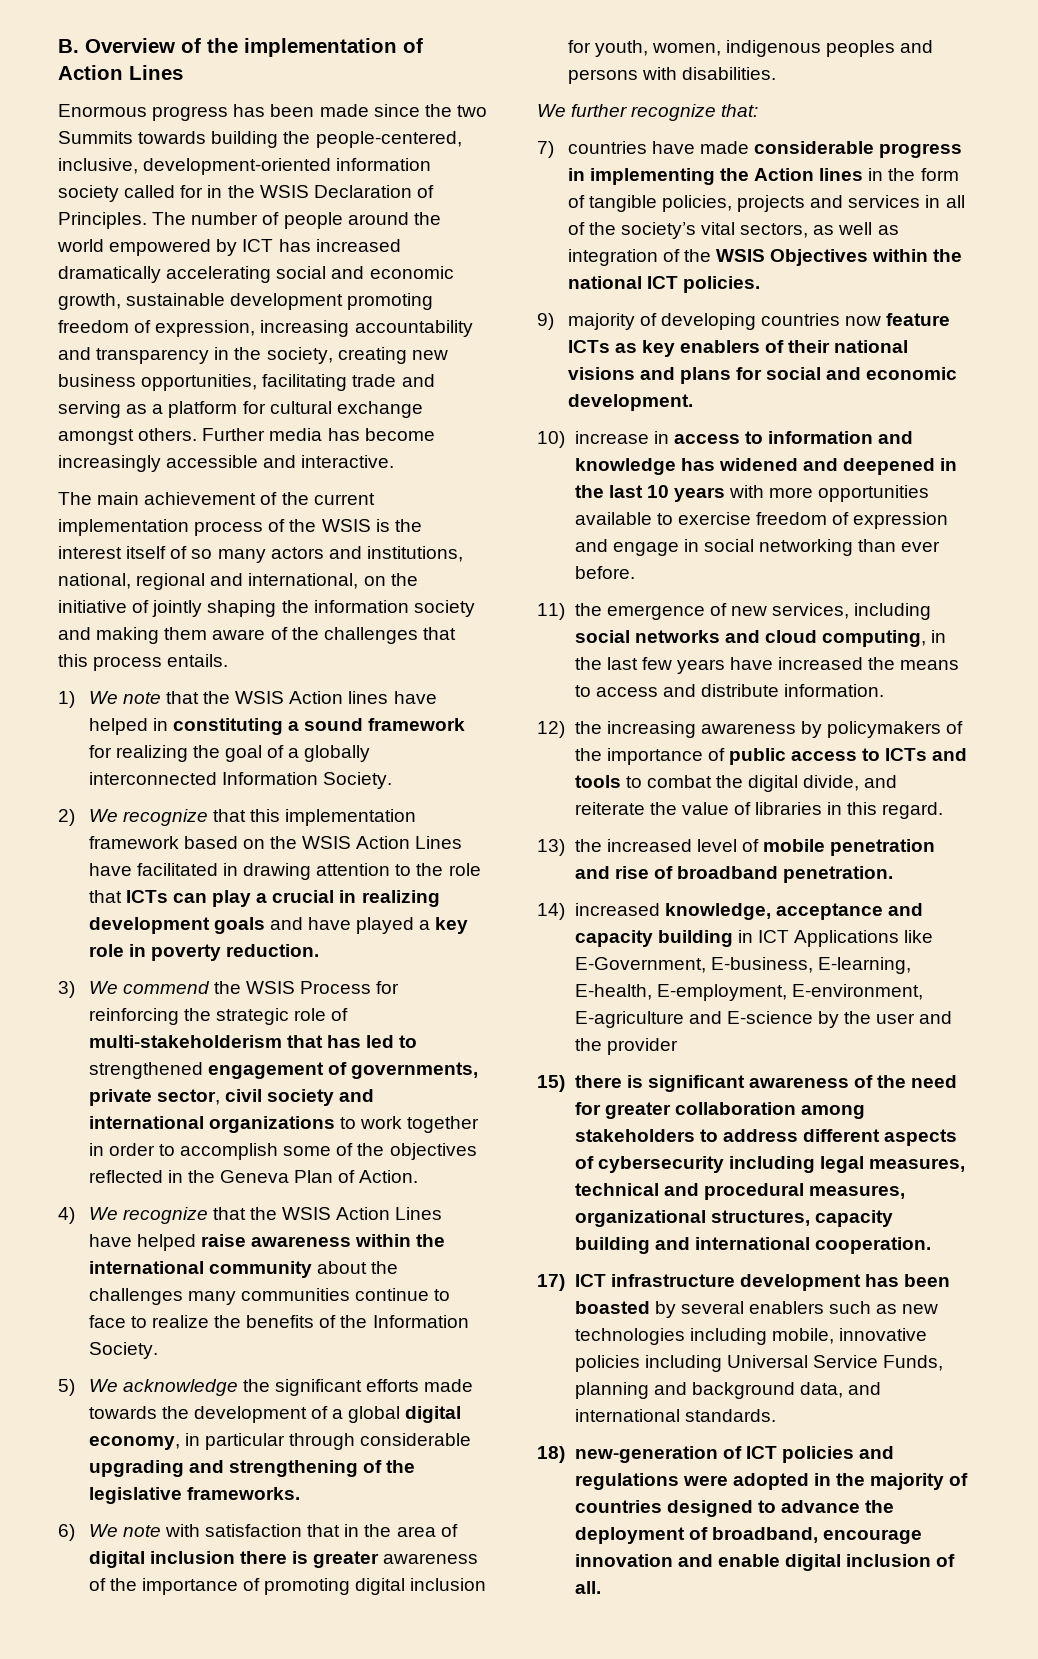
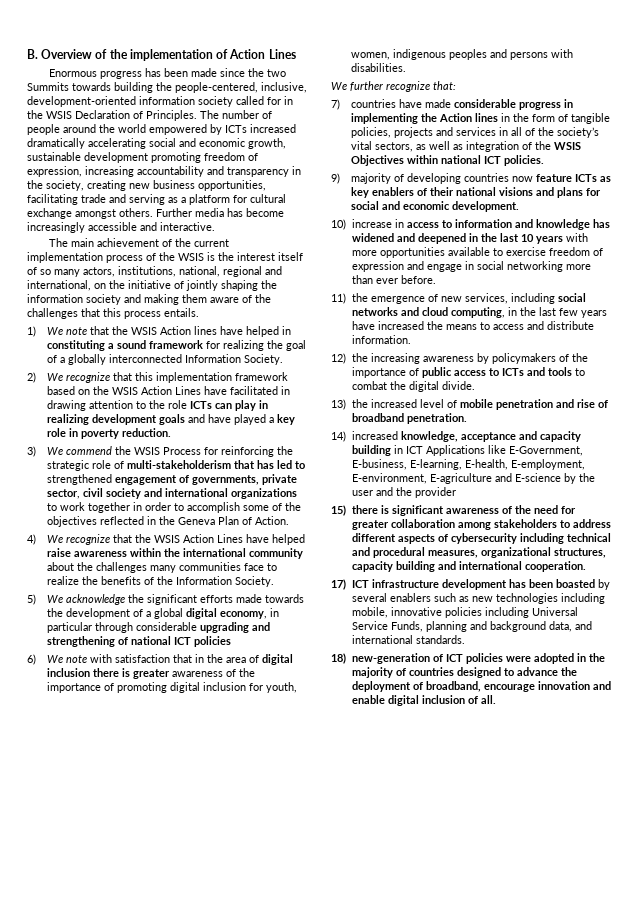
- The number of people around the world empowered by ICT has increased dramatically accelerating social and economic growth, sustainable development promoting freedom of expression, increasing accountability and transparency in the society, creating new business opportunities, facilitating trade and serving as a platform for cultural exchange amongst others.
+ The number of people around the world empowered by ICTs increased dramatically accelerating social and economic growth, sustainable development promoting freedom of expression, increasing accountability and transparency in the society, creating new business opportunities, facilitating trade and serving as a platform for cultural exchange amongst others.
- The main achievement of the current implementation process of the WSIS is the interest itself of so many actors and institutions, national, regional and international, on the initiative of jointly shaping the information society and making them aware of the challenges that this process entails.
+ The main achievement of the current implementation process of the WSIS is the interest itself of so many actors, institutions, national, regional and international, on the initiative of jointly shaping the information society and making them aware of the challenges that this process entails.
- 2) We recognize that this implementation framework based on the WSIS Action Lines have facilitated in drawing attention to the role that ICTs can play a crucial in realizing development goals and have played a key role in poverty reduction.
+ 2) We recognize that this implementation framework based on the WSIS Action Lines have facilitated in drawing attention to the role ICTs can play in realizing development goals and have played a key role in poverty reduction.
- 4) We recognize that the WSIS Action Lines have helped raise awareness within the international community about the challenges many communities continue to face to realize the benefits of the Information Society.
+ 4) We recognize that the WSIS Action Lines have helped raise awareness within the international community about the challenges many communities face to realize the benefits of the Information Society.
- 5) We acknowledge the significant efforts made towards the development of a global digital economy, in particular through considerable upgrading and strengthening of the legislative frameworks.
+ 5) We acknowledge the significant efforts made towards the development of a global digital economy, in particular through considerable upgrading and strengthening of national ICT policies
- 7) countries have made considerable progress in implementing the Action lines in the form of tangible policies, projects and services in all of the society’s vital sectors, as well as integration of the WSIS Objectives within the national ICT policies.
+ 7) countries have made considerable progress in implementing the Action lines in the form of tangible policies, projects and services in all of the society’s vital sectors, as well as integration of the WSIS Objectives within national ICT policies.
- 10) increase in access to information and knowledge has widened and deepened in the last 10 years with more opportunities available to exercise freedom of expression and engage in social networking than ever before.
+ 10) increase in access to information and knowledge has widened and deepened in the last 10 years with more opportunities available to exercise freedom of expression and engage in social networking more than ever before.
- 12) the increasing awareness by policymakers of the importance of public access to ICTs and tools to combat the digital divide, and reiterate the value of libraries in this regard.
+ 12) the increasing awareness by policymakers of the importance of public access to ICTs and tools to combat the digital divide.
- 15) there is significant awareness of the need for greater collaboration among stakeholders to address different aspects of cybersecurity including legal measures, technical and procedural measures, organizational structures, capacity building and international cooperation.
+ 15) there is significant awareness of the need for greater collaboration among stakeholders to address different aspects of cybersecurity including technical and procedural measures, organizational structures, capacity building and international cooperation.
- 18) new-generation of ICT policies and regulations were adopted in the majority of countries designed to advance the deployment of broadband, encourage innovation and enable digital inclusion of all.
+ 18) new-generation of ICT policies were adopted in the majority of countries designed to advance the deployment of broadband, encourage innovation and enable digital inclusion of all.

